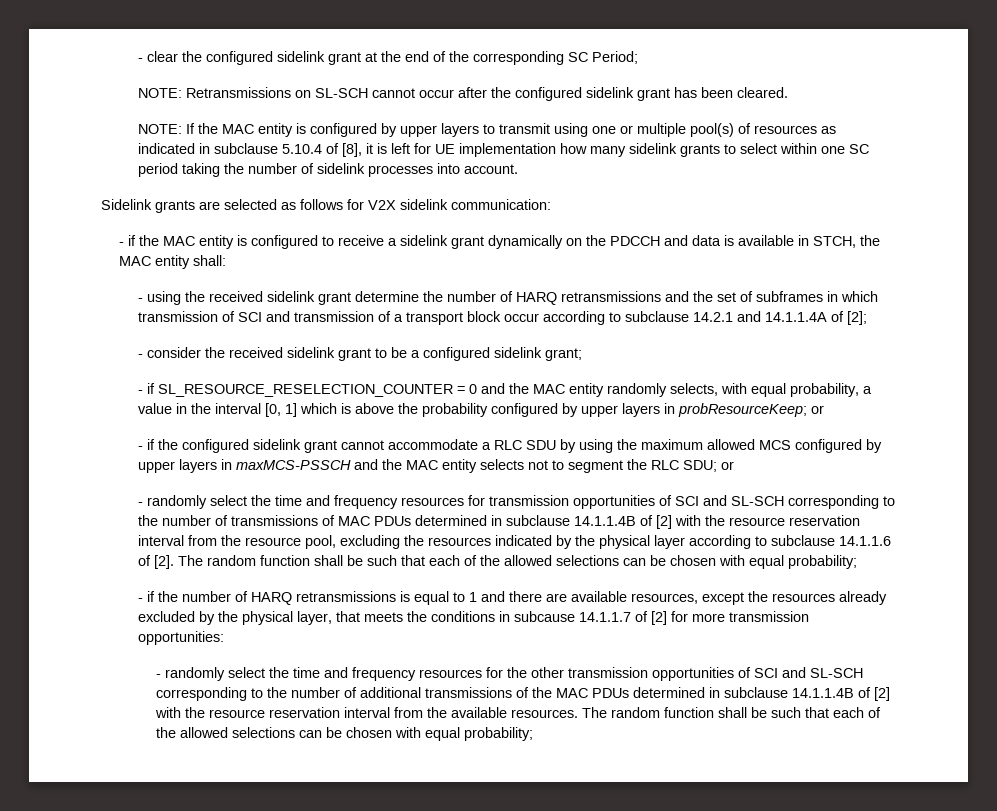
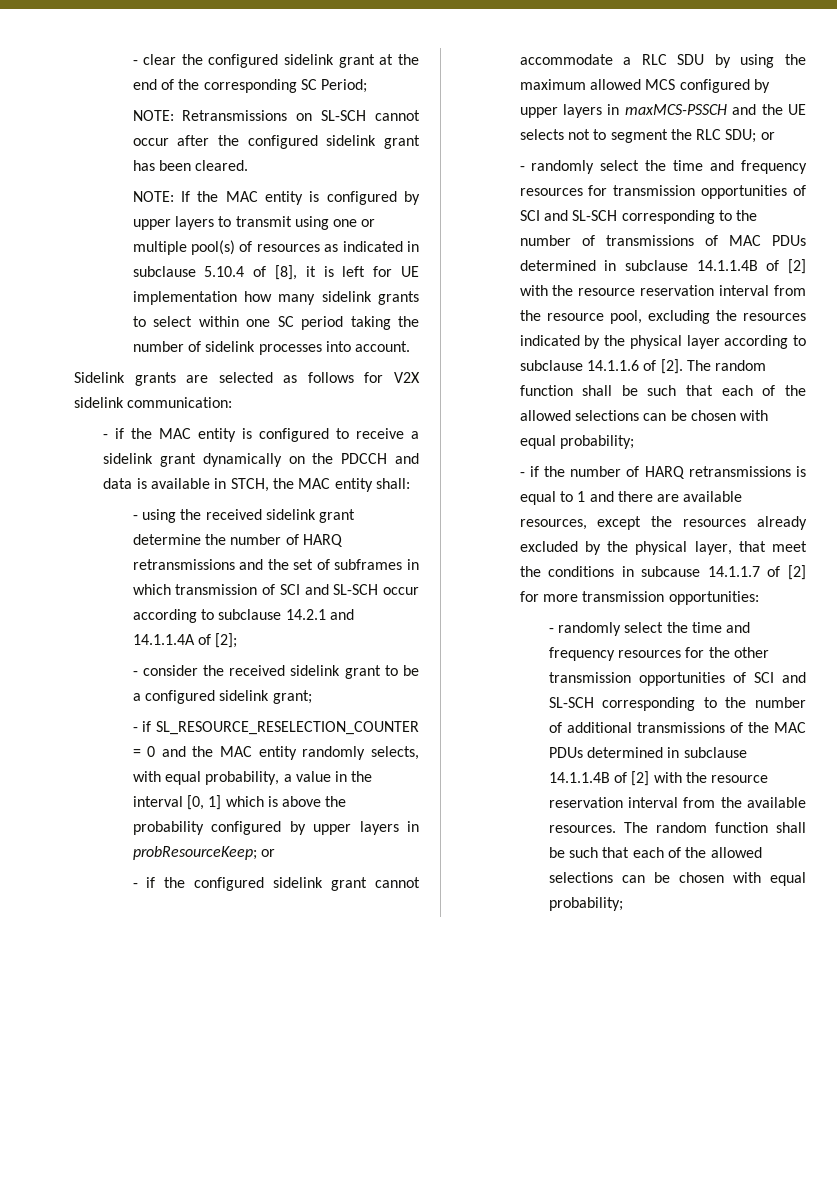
- - using the received sidelink grant determine the number of HARQ retransmissions and the set of subframes in which transmission of SCI and transmission of a transport block occur according to subclause 14.2.1 and 14.1.1.4A of [2];
+ - using the received sidelink grant determine the number of HARQ retransmissions and the set of subframes in which transmission of SCI and SL-SCH occur according to subclause 14.2.1 and 14.1.1.4A of [2];
- - if the configured sidelink grant cannot accommodate a RLC SDU by using the maximum allowed MCS configured by upper layers in maxMCS-PSSCH and the MAC entity selects not to segment the RLC SDU; or
+ - if the configured sidelink grant cannot accommodate a RLC SDU by using the maximum allowed MCS configured by upper layers in maxMCS-PSSCH and the UE selects not to segment the RLC SDU; or
- - if the number of HARQ retransmissions is equal to 1 and there are available resources, except the resources already excluded by the physical layer, that meets the conditions in subcause 14.1.1.7 of [2] for more transmission opportunities:
+ - if the number of HARQ retransmissions is equal to 1 and there are available resources, except the resources already excluded by the physical layer, that meet the conditions in subcause 14.1.1.7 of [2] for more transmission opportunities:

